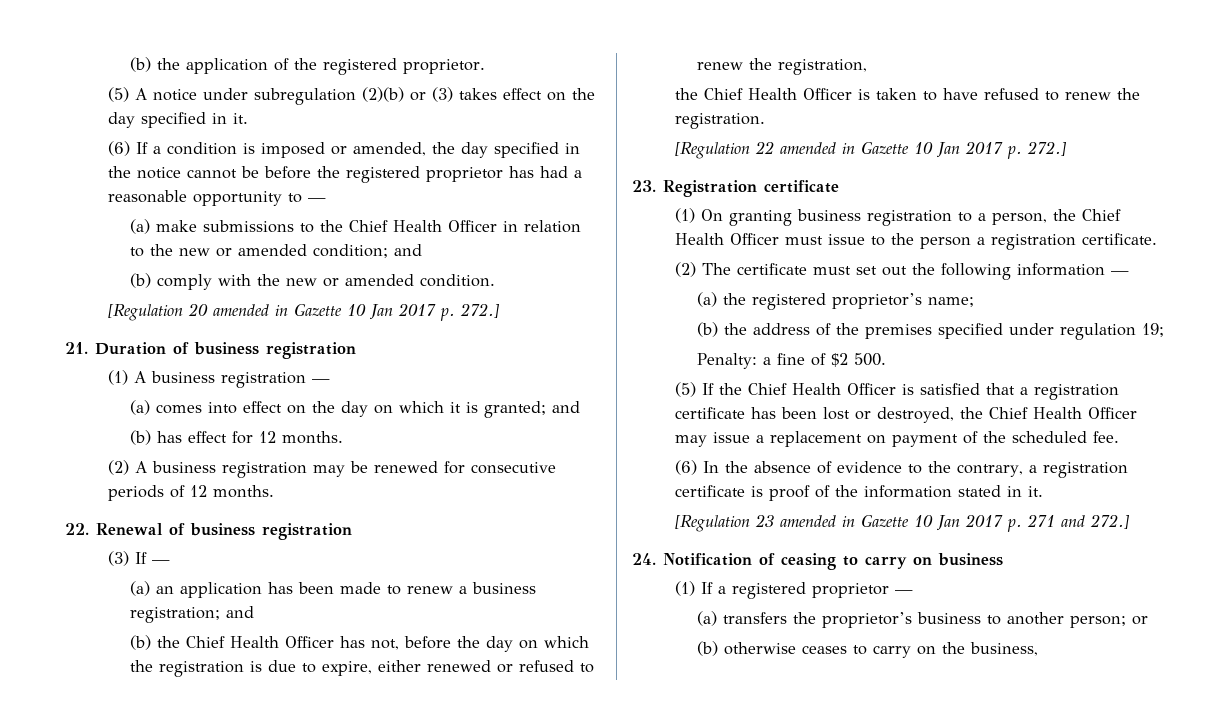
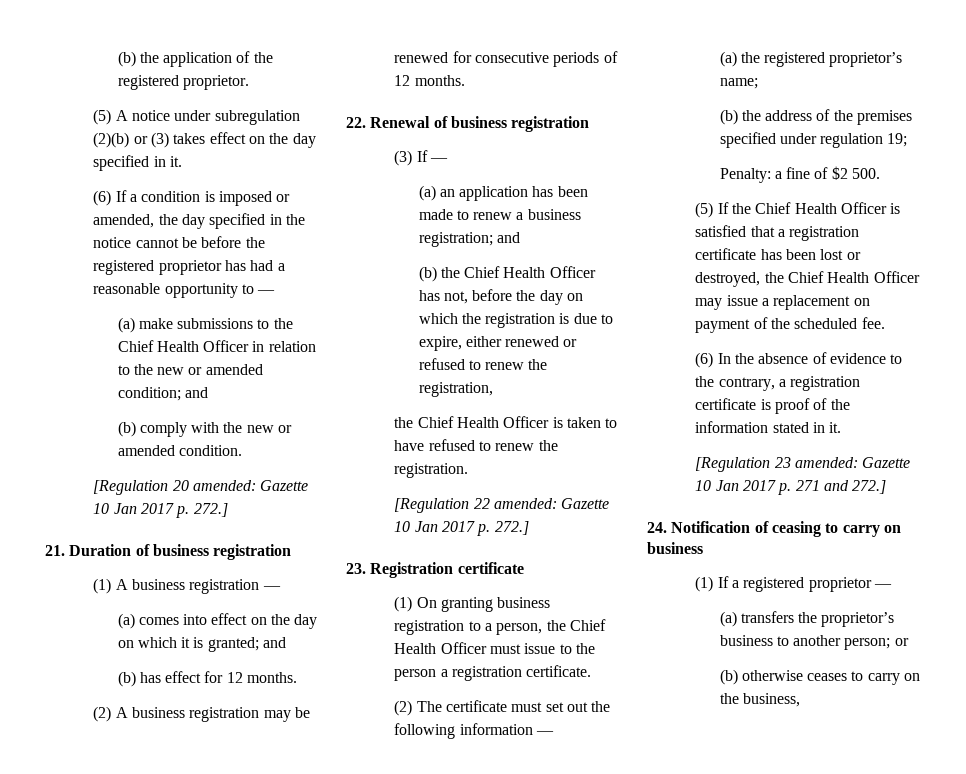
- [Regulation 20 amended in Gazette 10 Jan 2017 p. 272.]
+ [Regulation 20 amended: Gazette 10 Jan 2017 p. 272.]
- [Regulation 22 amended in Gazette 10 Jan 2017 p. 272.]
+ [Regulation 22 amended: Gazette 10 Jan 2017 p. 272.]
- [Regulation 23 amended in Gazette 10 Jan 2017 p. 271 and 272.]
+ [Regulation 23 amended: Gazette 10 Jan 2017 p. 271 and 272.]

